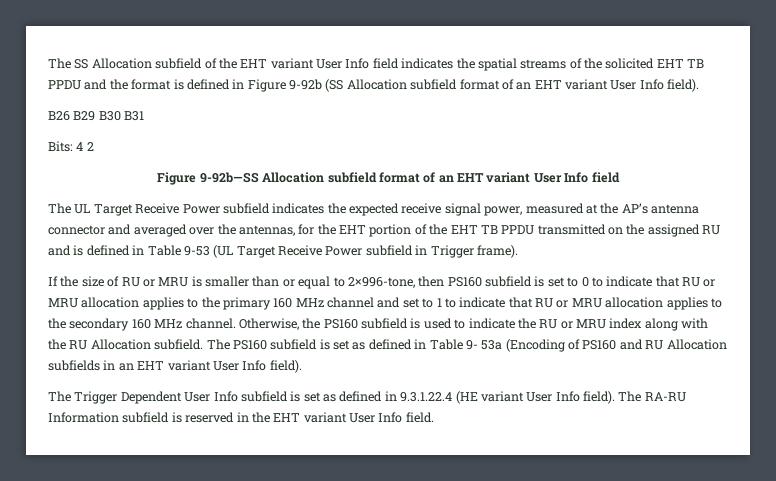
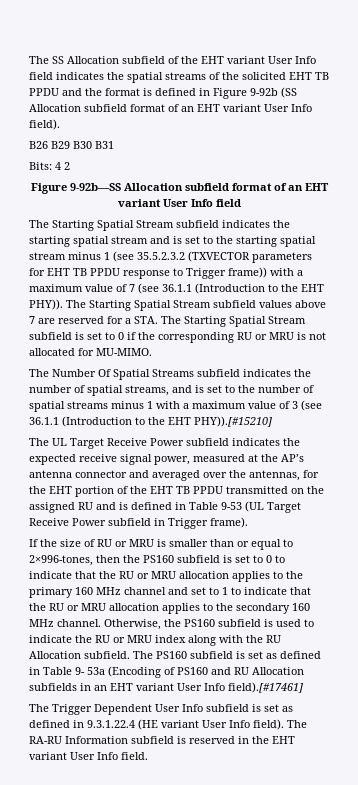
+ The Starting Spatial Stream subfield indicates the starting spatial stream and is set to the starting spatial stream minus 1 (see 35.5.2.3.2 (TXVECTOR parameters for EHT TB PPDU response to Trigger frame)) with a maximum value of 7 (see 36.1.1 (Introduction to the EHT PHY)). The Starting Spatial Stream subfield values above 7 are reserved for a STA. The Starting Spatial Stream subfield is set to 0 if the corresponding RU or MRU is not allocated for MU-MIMO.
+ The Number Of Spatial Streams subfield indicates the number of spatial streams, and is set to the number of spatial streams minus 1 with a maximum value of 3 (see 36.1.1 (Introduction to the EHT PHY)).[#15210]
- If the size of RU or MRU is smaller than or equal to 2×996-tone, then PS160 subfield is set to 0 to indicate that RU or MRU allocation applies to the primary 160 MHz channel and set to 1 to indicate that RU or MRU allocation applies to the secondary 160 MHz channel.
+ If the size of RU or MRU is smaller than or equal to 2×996-tones, then the PS160 subfield is set to 0 to indicate that the RU or MRU allocation applies to the primary 160 MHz channel and set to 1 to indicate that the RU or MRU allocation applies to the secondary 160 MHz channel.
- The PS160 subfield is set as defined in Table 9- 53a (Encoding of PS160 and RU Allocation subfields in an EHT variant User Info field).
+ The PS160 subfield is set as defined in Table 9- 53a (Encoding of PS160 and RU Allocation subfields in an EHT variant User Info field).[#17461]

